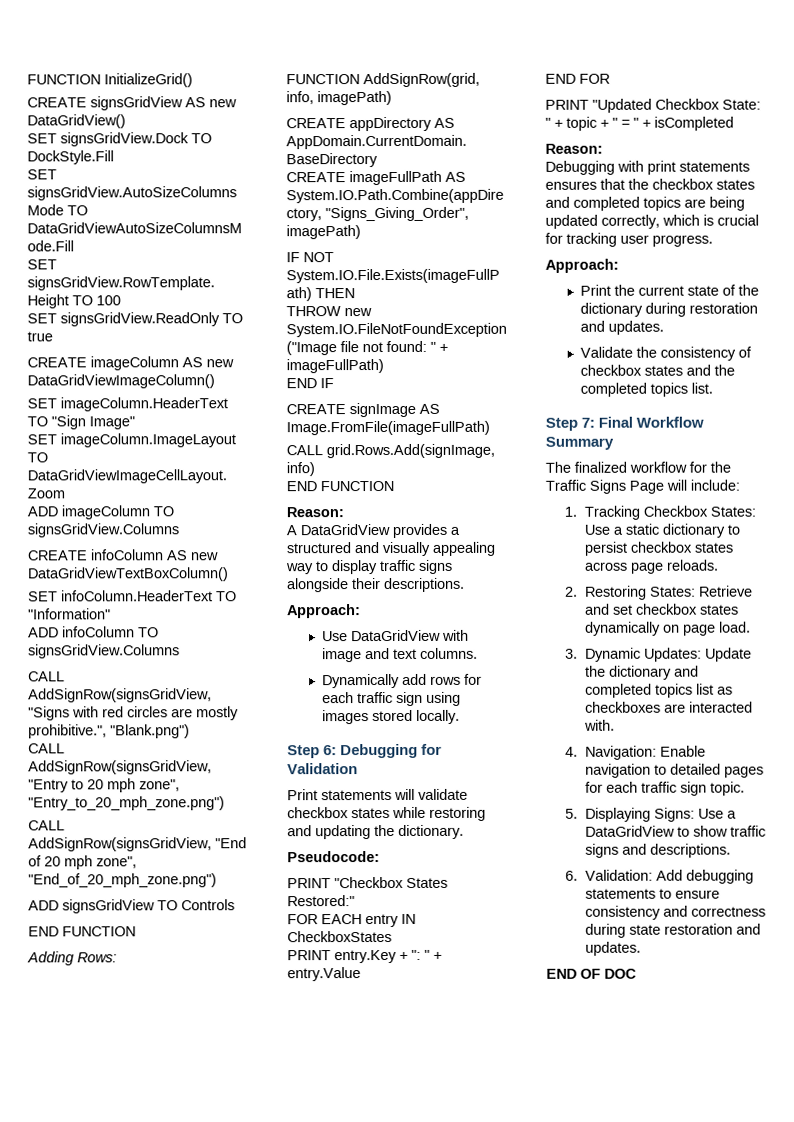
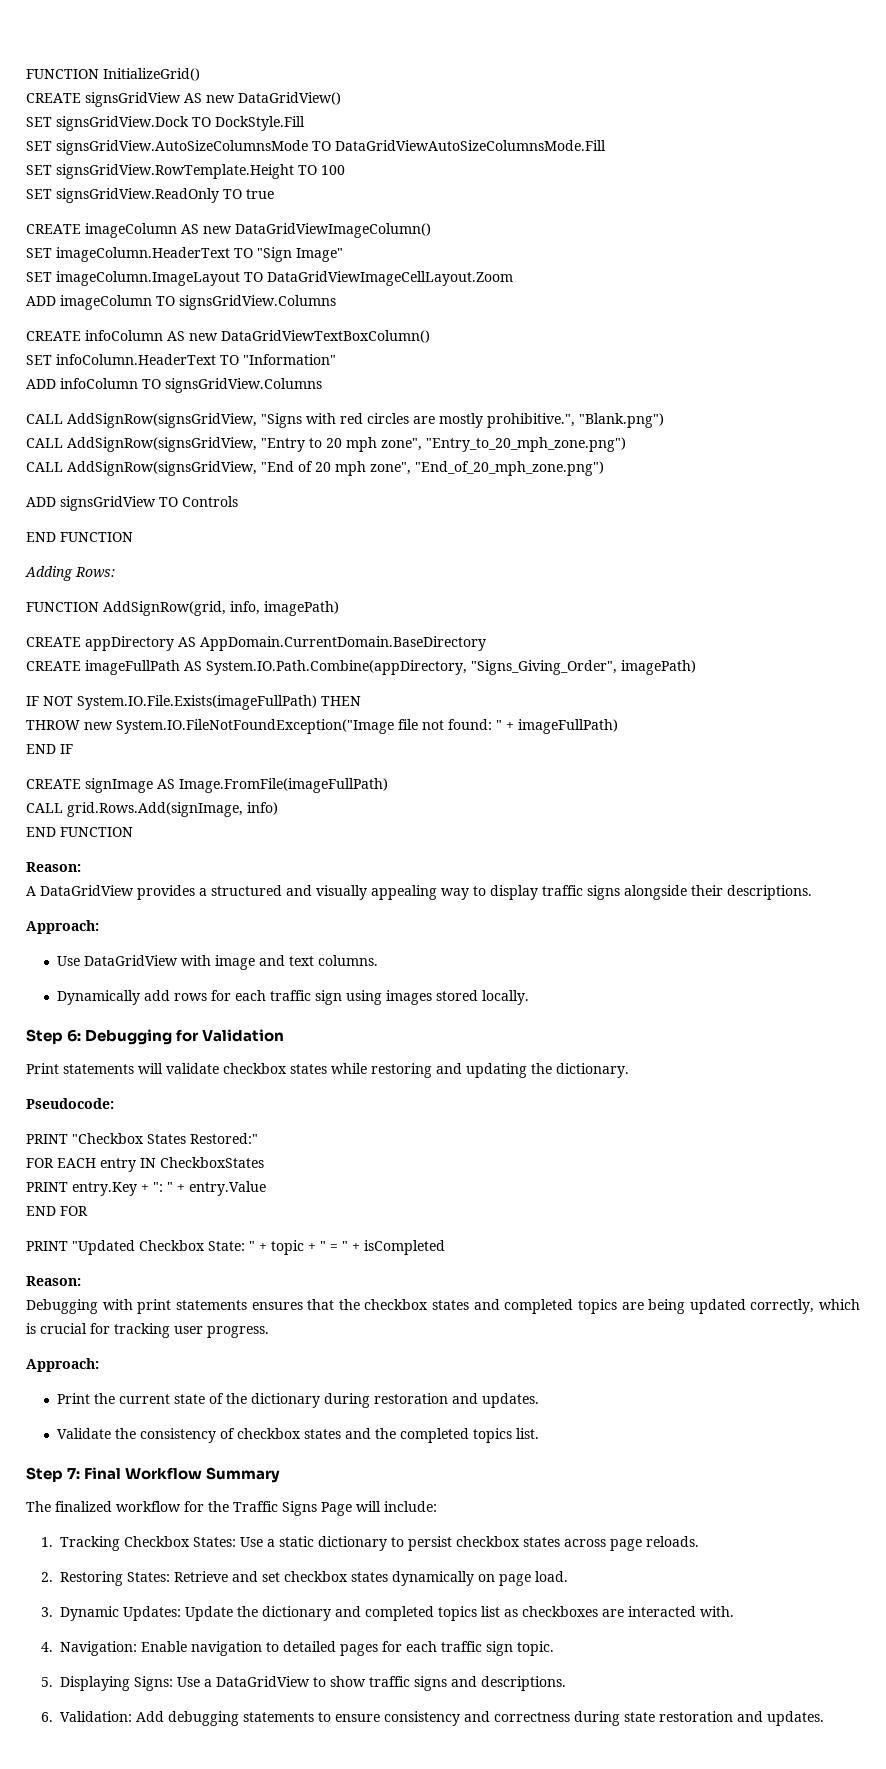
- END OF DOC

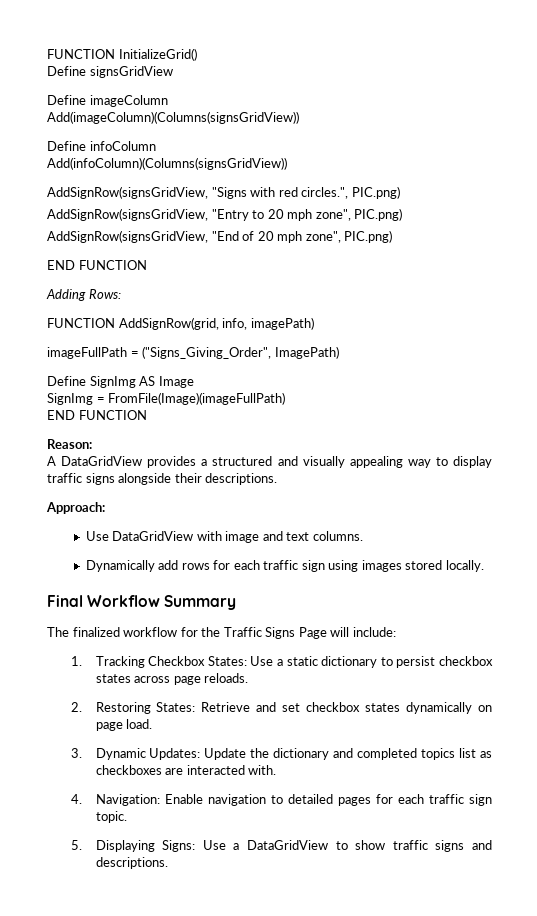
- CREATE signsGridView AS new DataGridView()
- SET signsGridView.Dock TO DockStyle.Fill
- SET signsGridView.AutoSizeColumnsMode TO DataGridViewAutoSizeColumnsMode.Fill
- SET signsGridView.RowTemplate.Height TO 100
- SET signsGridView.ReadOnly TO true
- CREATE imageColumn AS new DataGridViewImageColumn()
- SET imageColumn.HeaderText TO "Sign Image"
- SET imageColumn.ImageLayout TO DataGridViewImageCellLayout.Zoom
- ADD imageColumn TO signsGridView.Columns
- CREATE infoColumn AS new DataGridViewTextBoxColumn()
- SET infoColumn.HeaderText TO "Information"
- ADD infoColumn TO signsGridView.Columns
- CALL AddSignRow(signsGridView, "Signs with red circles are mostly prohibitive.", "Blank.png")
- CALL AddSignRow(signsGridView, "Entry to 20 mph zone", "Entry_to_20_mph_zone.png")
- CALL AddSignRow(signsGridView, "End of 20 mph zone", "End_of_20_mph_zone.png")
- ADD signsGridView TO Controls
+ Define signsGridView
+ Define imageColumn
+ Add(imageColumn)(Columns(signsGridView))
+ Define infoColumn
+ Add(infoColumn)(Columns(signsGridView))
+ AddSignRow(signsGridView, "Signs with red circles.", PIC.png)
+ AddSignRow(signsGridView, "Entry to 20 mph zone", PIC.png)
+ AddSignRow(signsGridView, "End of 20 mph zone", PIC.png)
- CREATE appDirectory AS AppDomain.CurrentDomain.BaseDirectory
- CREATE imageFullPath AS System.IO.Path.Combine(appDirectory, "Signs_Giving_Order", imagePath)
- IF NOT System.IO.File.Exists(imageFullPath) THEN
- THROW new System.IO.FileNotFoundException("Image file not found: " + imageFullPath)
- END IF
- CREATE signImage AS Image.FromFile(imageFullPath)
- CALL grid.Rows.Add(signImage, info)
+ imageFullPath = ("Signs_Giving_Order", ImagePath)
+ Define SignImg AS Image
+ SignImg = FromFile(Image)(imageFullPath)
- Step 6: Debugging for Validation
- Print statements will validate checkbox states while restoring and updating the dictionary.
- Pseudocode:
- PRINT "Checkbox States Restored:"
- FOR EACH entry IN CheckboxStates
- PRINT entry.Key + ": " + entry.Value
- END FOR
- PRINT "Updated Checkbox State: " + topic + " = " + isCompleted
- Reason:
- Debugging with print statements ensures that the checkbox states and completed topics are being updated correctly, which is crucial for tracking user progress.
- Approach:
- Print the current state of the dictionary during restoration and updates.
- Validate the consistency of checkbox states and the completed topics list.
- Step 7: Final Workflow Summary
+ Final Workflow Summary
- 6. Validation: Add debugging statements to ensure consistency and correctness during state restoration and updates.

